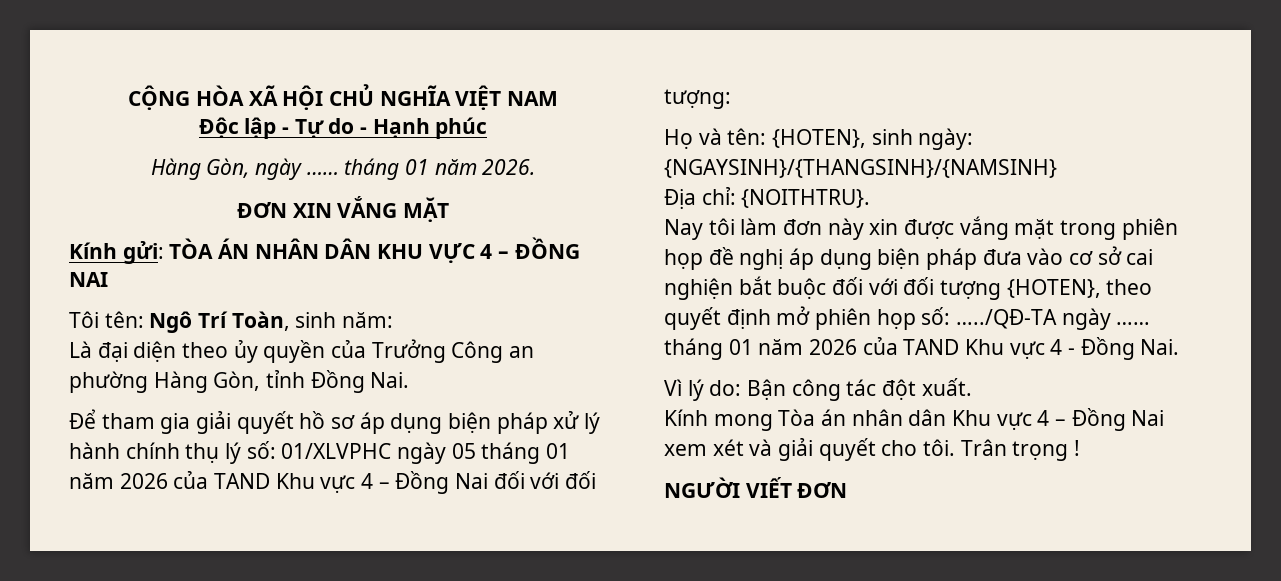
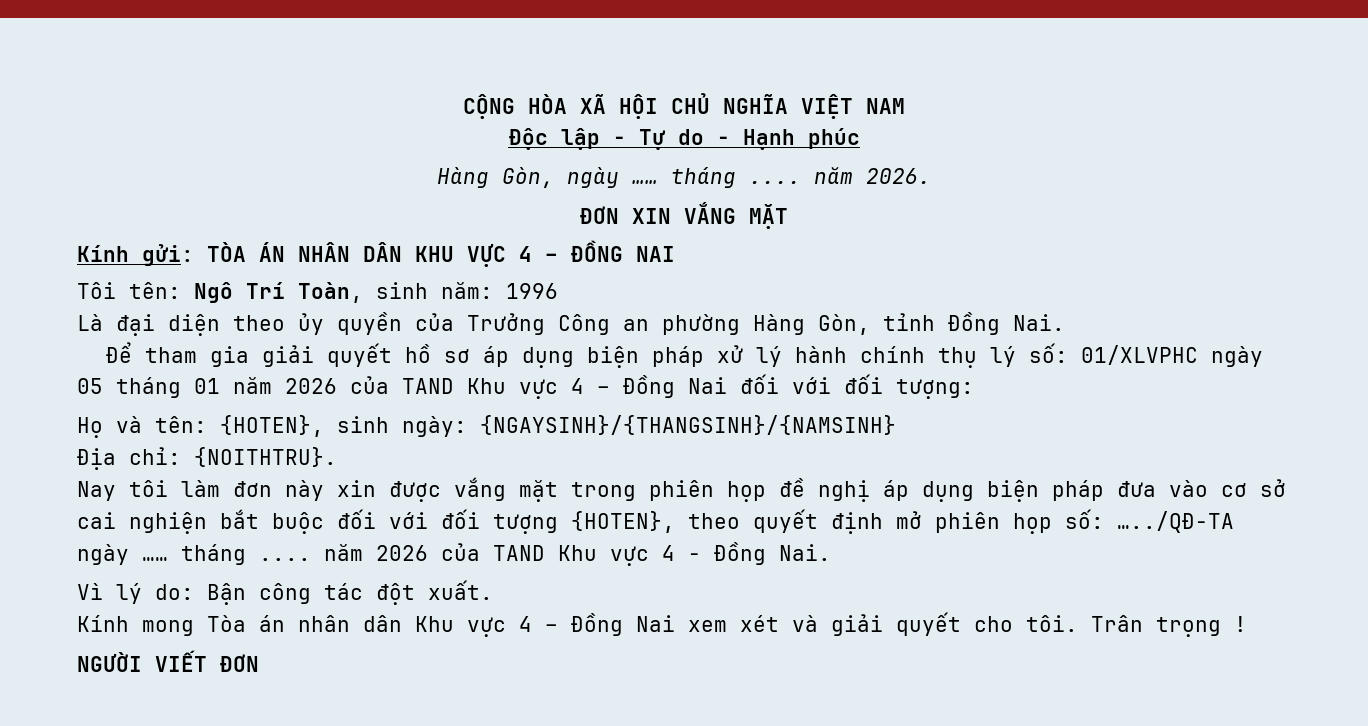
- Hàng Gòn, ngày …… tháng 01 năm 2026.
+ Hàng Gòn, ngày …… tháng .... năm 2026.
- Tôi tên: Ngô Trí Toàn, sinh năm:
+ Tôi tên: Ngô Trí Toàn, sinh năm: 1996
- Nay tôi làm đơn này xin được vắng mặt trong phiên họp đề nghị áp dụng biện pháp đưa vào cơ sở cai nghiện bắt buộc đối với đối tượng {HOTEN}, theo quyết định mở phiên họp số: …../QĐ-TA ngày …… tháng 01 năm 2026 của TAND Khu vực 4 - Đồng Nai.
+ Nay tôi làm đơn này xin được vắng mặt trong phiên họp đề nghị áp dụng biện pháp đưa vào cơ sở cai nghiện bắt buộc đối với đối tượng {HOTEN}, theo quyết định mở phiên họp số: …../QĐ-TA ngày …… tháng .... năm 2026 của TAND Khu vực 4 - Đồng Nai.

